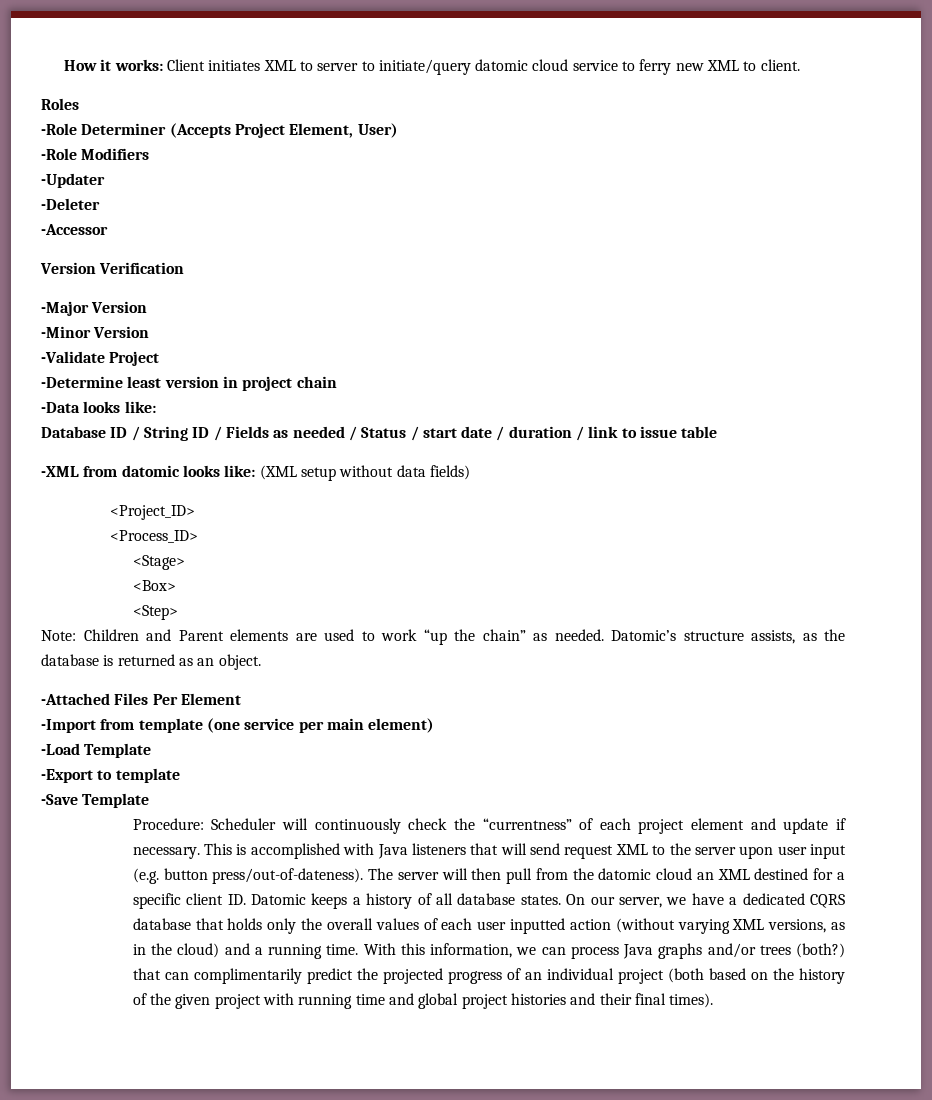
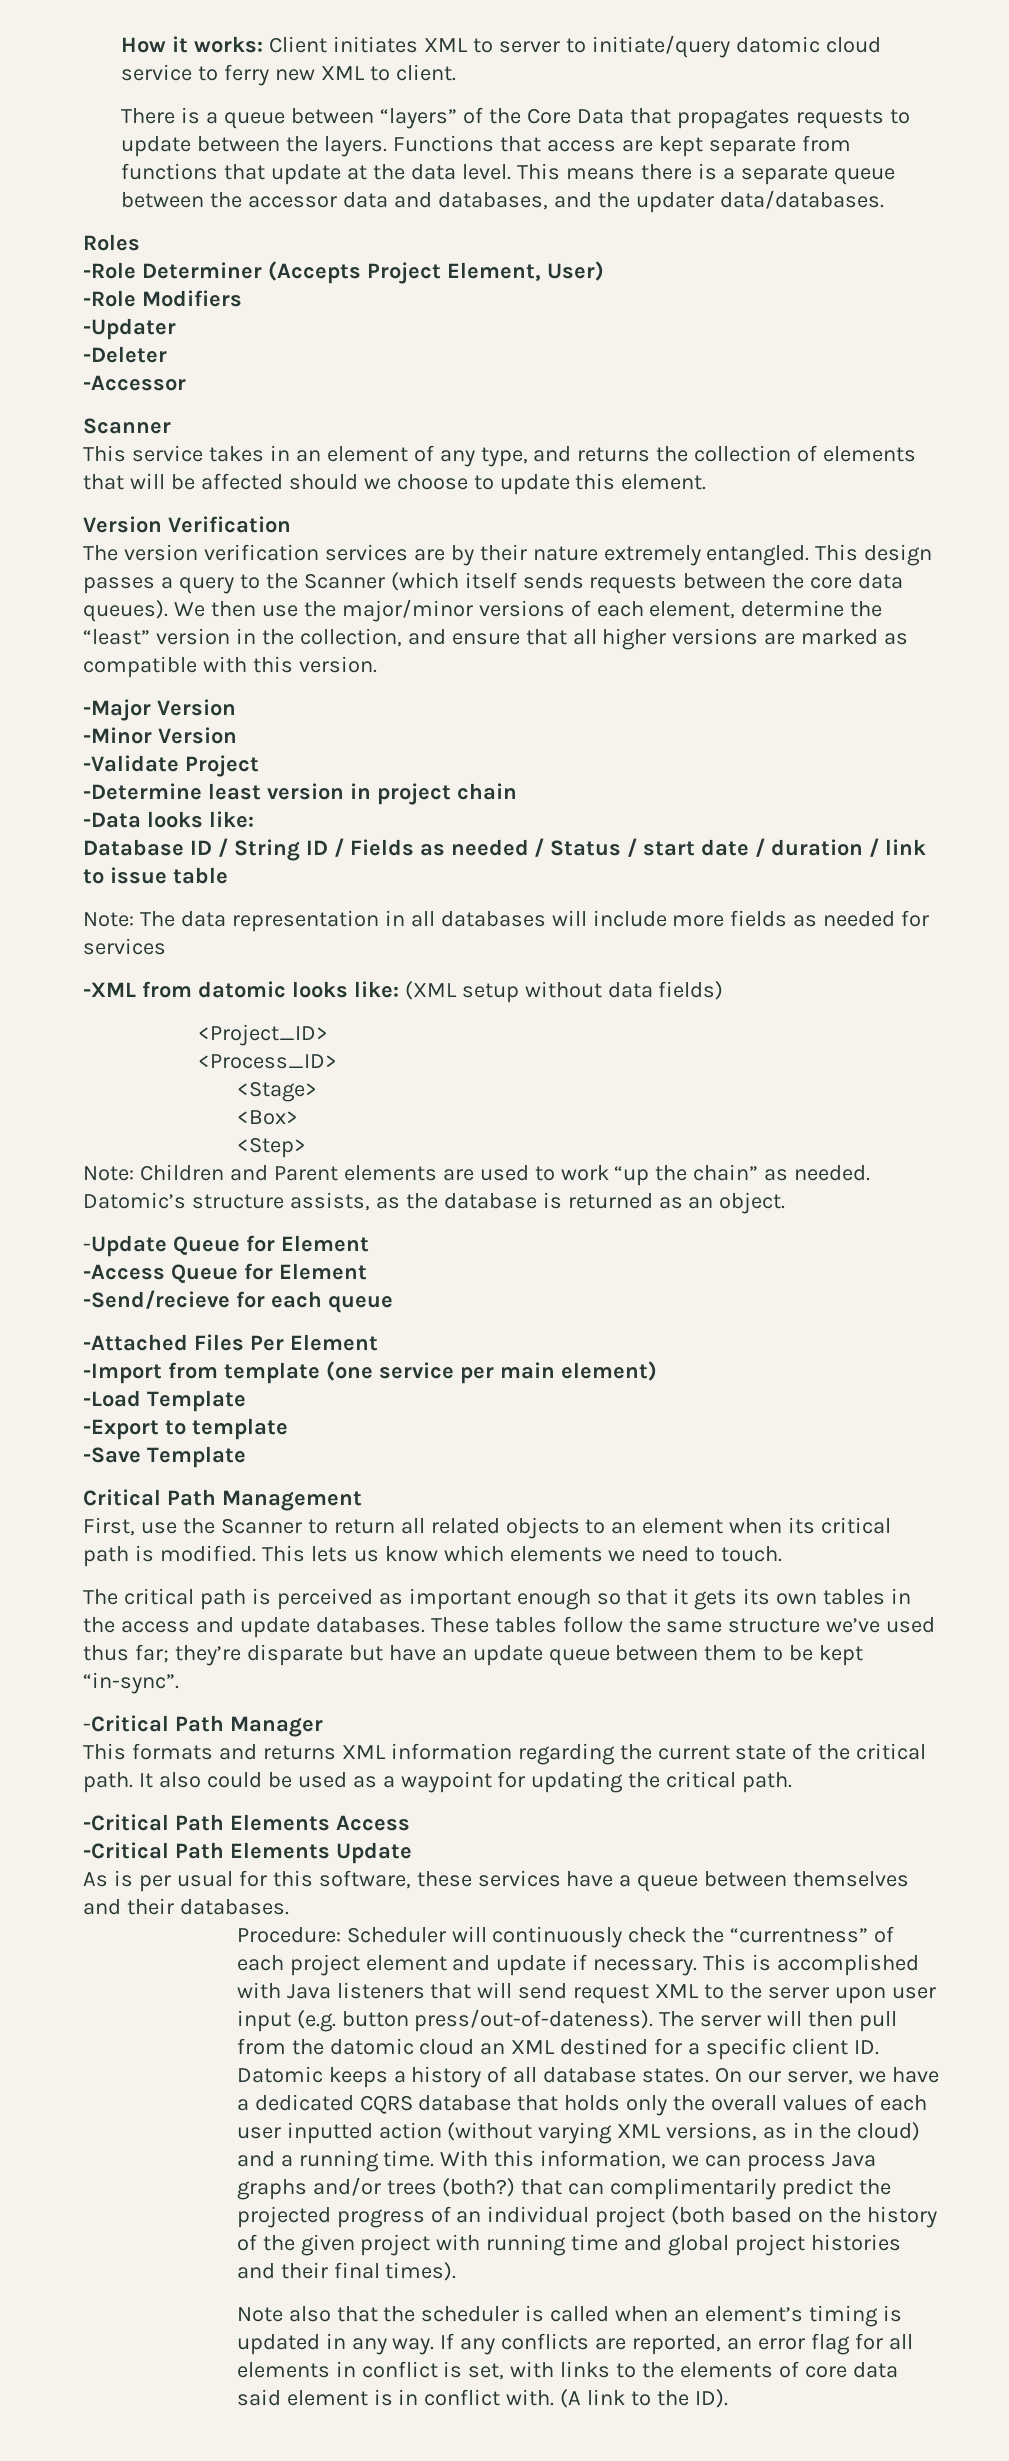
+ There is a queue between “layers” of the Core Data that propagates requests to update between the layers. Functions that access are kept separate from functions that update at the data level. This means there is a separate queue between the accessor data and databases, and the updater data/databases.
  -Accessor
+ Scanner
+ This service takes in an element of any type, and returns the collection of elements that will be affected should we choose to update this element.
  Version Verification
+ The version verification services are by their nature extremely entangled. This design passes a query to the Scanner (which itself sends requests between the core data queues). We then use the major/minor versions of each element, determine the “least” version in the collection, and ensure that all higher versions are marked as compatible with this version.
+ Note: The data representation in all databases will include more fields as needed for services
+ -Update Queue for Element
+ -Access Queue for Element
+ -Send/recieve for each queue
+ Critical Path Management
+ First, use the Scanner to return all related objects to an element when its critical path is modified. This lets us know which elements we need to touch.
+ The critical path is perceived as important enough so that it gets its own tables in the access and update databases. These tables follow the same structure we’ve used thus far; they’re disparate but have an update queue between them to be kept “in-sync”.
+ -Critical Path Manager
+ This formats and returns XML information regarding the current state of the critical path. It also could be used as a waypoint for updating the critical path.
+ -Critical Path Elements Access
+ -Critical Path Elements Update
+ As is per usual for this software, these services have a queue between themselves and their databases.
+ Note also that the scheduler is called when an element’s timing is updated in any way. If any conflicts are reported, an error flag for all elements in conflict is set, with links to the elements of core data said element is in conflict with. (A link to the ID).

